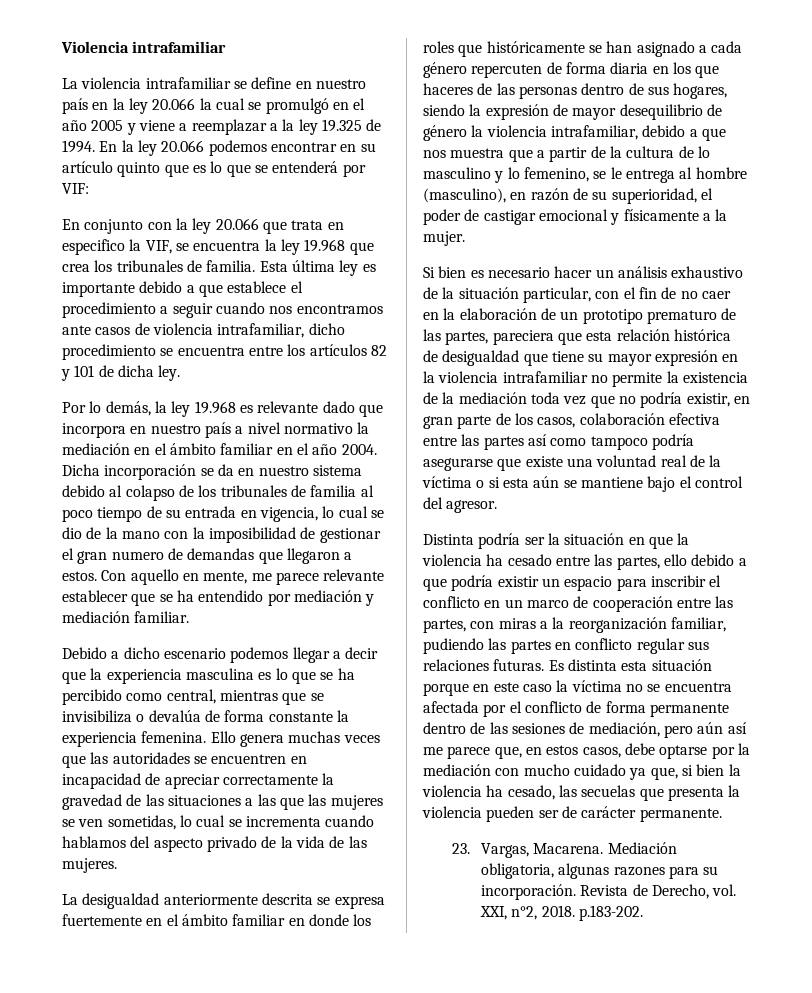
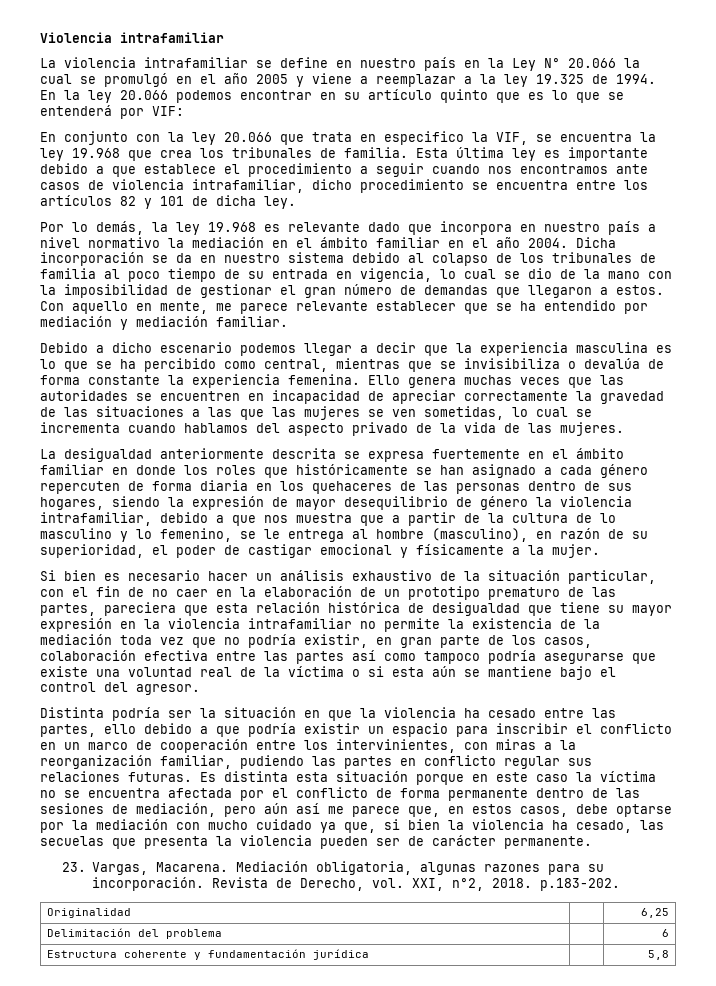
- La violencia intrafamiliar se define en nuestro país en la ley 20.066 la cual se promulgó en el año 2005 y viene a reemplazar a la ley 19.325 de 1994.
+ La violencia intrafamiliar se define en nuestro país en la Ley N° 20.066 la cual se promulgó en el año 2005 y viene a reemplazar a la ley 19.325 de 1994.
- Dicha incorporación se da en nuestro sistema debido al colapso de los tribunales de familia al poco tiempo de su entrada en vigencia, lo cual se dio de la mano con la imposibilidad de gestionar el gran numero de demandas que llegaron a estos.
+ Dicha incorporación se da en nuestro sistema debido al colapso de los tribunales de familia al poco tiempo de su entrada en vigencia, lo cual se dio de la mano con la imposibilidad de gestionar el gran número de demandas que llegaron a estos.
- La desigualdad anteriormente descrita se expresa fuertemente en el ámbito familiar en donde los roles que históricamente se han asignado a cada género repercuten de forma diaria en los que haceres de las personas dentro de sus hogares, siendo la expresión de mayor desequilibrio de género la violencia intrafamiliar, debido a que nos muestra que a partir de la cultura de lo masculino y lo femenino, se le entrega al hombre (masculino), en razón de su superioridad, el poder de castigar emocional y físicamente a la mujer.
+ La desigualdad anteriormente descrita se expresa fuertemente en el ámbito familiar en donde los roles que históricamente se han asignado a cada género repercuten de forma diaria en los quehaceres de las personas dentro de sus hogares, siendo la expresión de mayor desequilibrio de género la violencia intrafamiliar, debido a que nos muestra que a partir de la cultura de lo masculino y lo femenino, se le entrega al hombre (masculino), en razón de su superioridad, el poder de castigar emocional y físicamente a la mujer.
- Distinta podría ser la situación en que la violencia ha cesado entre las partes, ello debido a que podría existir un espacio para inscribir el conflicto en un marco de cooperación entre las partes, con miras a la reorganización familiar, pudiendo las partes en conflicto regular sus relaciones futuras.
+ Distinta podría ser la situación en que la violencia ha cesado entre las partes, ello debido a que podría existir un espacio para inscribir el conflicto en un marco de cooperación entre los intervinientes, con miras a la reorganización familiar, pudiendo las partes en conflicto regular sus relaciones futuras.
+ Originalidad | | 6,25
+ Delimitación del problema | | 6
+ Estructura coherente y fundamentación jurídica | | 5,8

